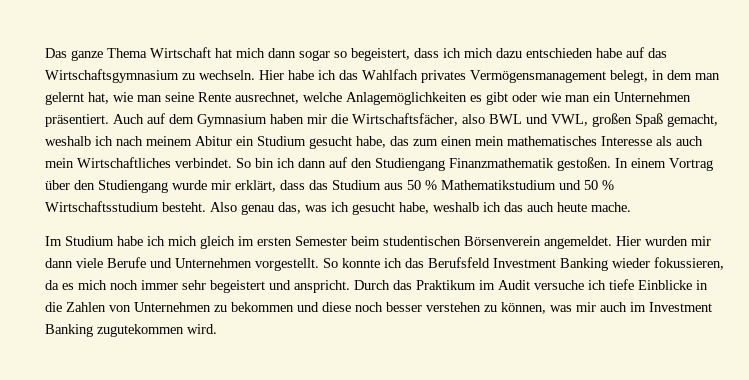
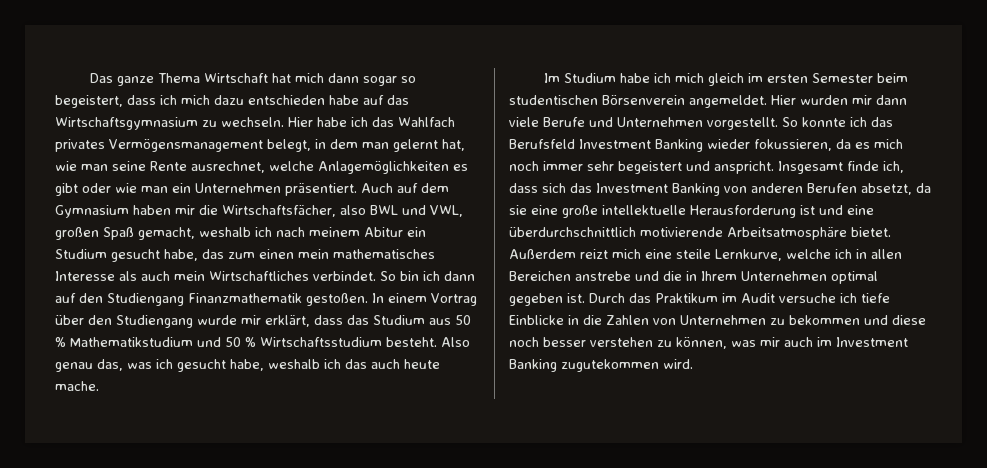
+ Insgesamt finde ich, dass sich das Investment Banking von anderen Berufen absetzt, da sie eine große intellektuelle Herausforderung ist und eine überdurchschnittlich motivierende Arbeitsatmosphäre bietet. Außerdem reizt mich eine steile Lernkurve, welche ich in allen Bereichen anstrebe und die in Ihrem Unternehmen optimal gegeben ist.

